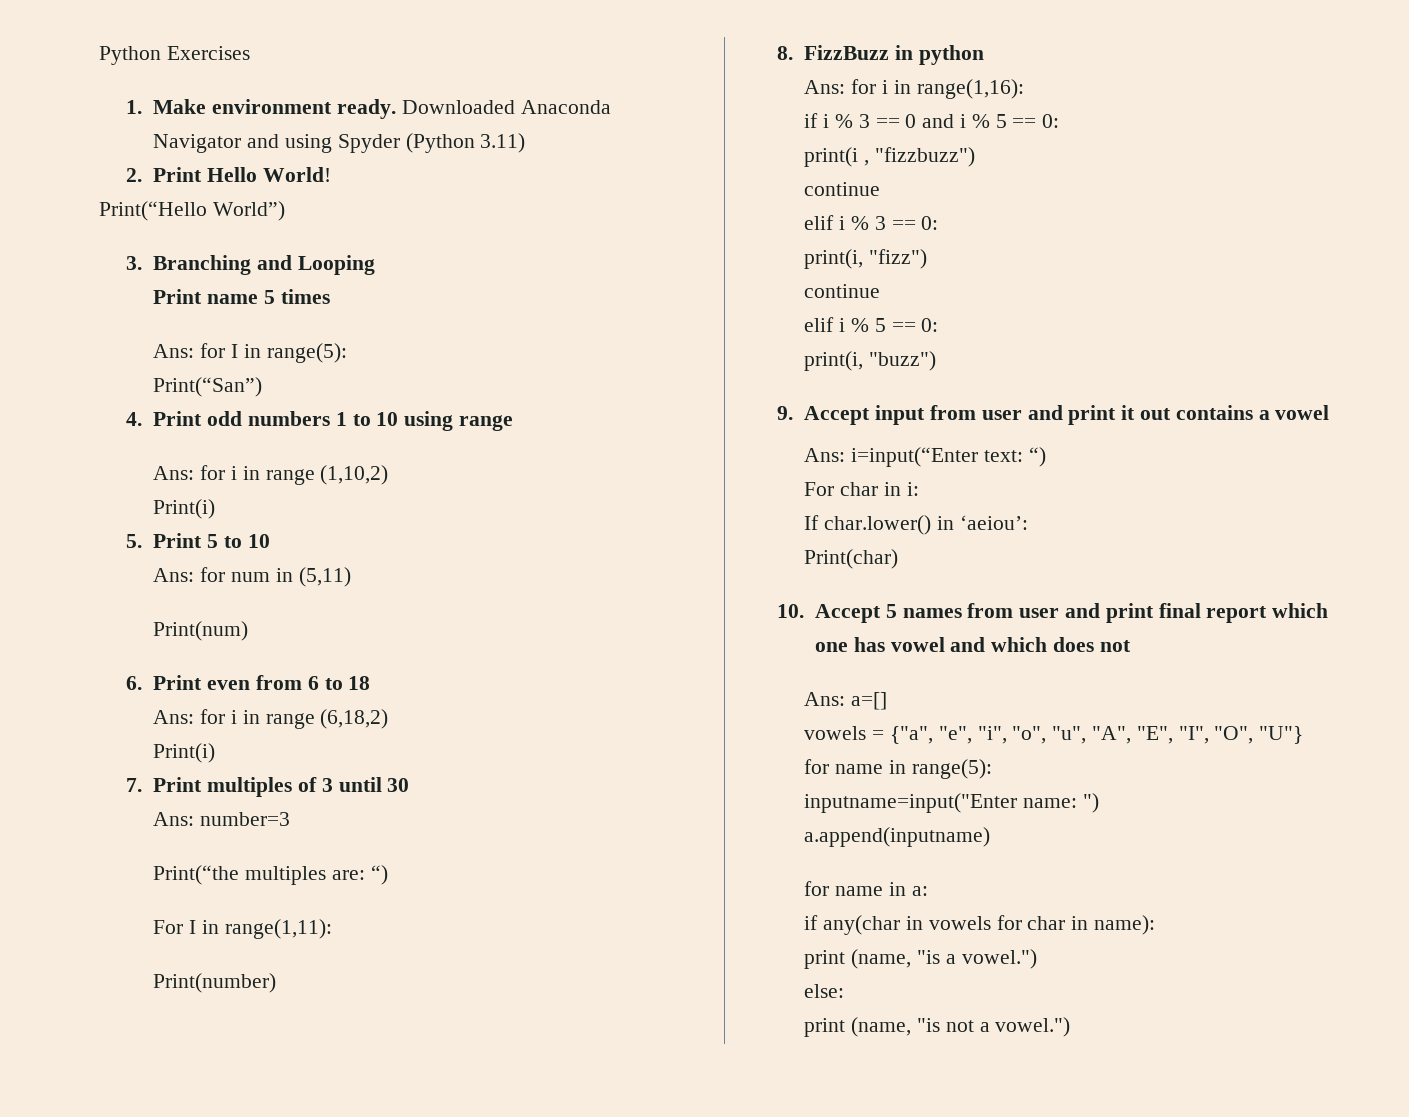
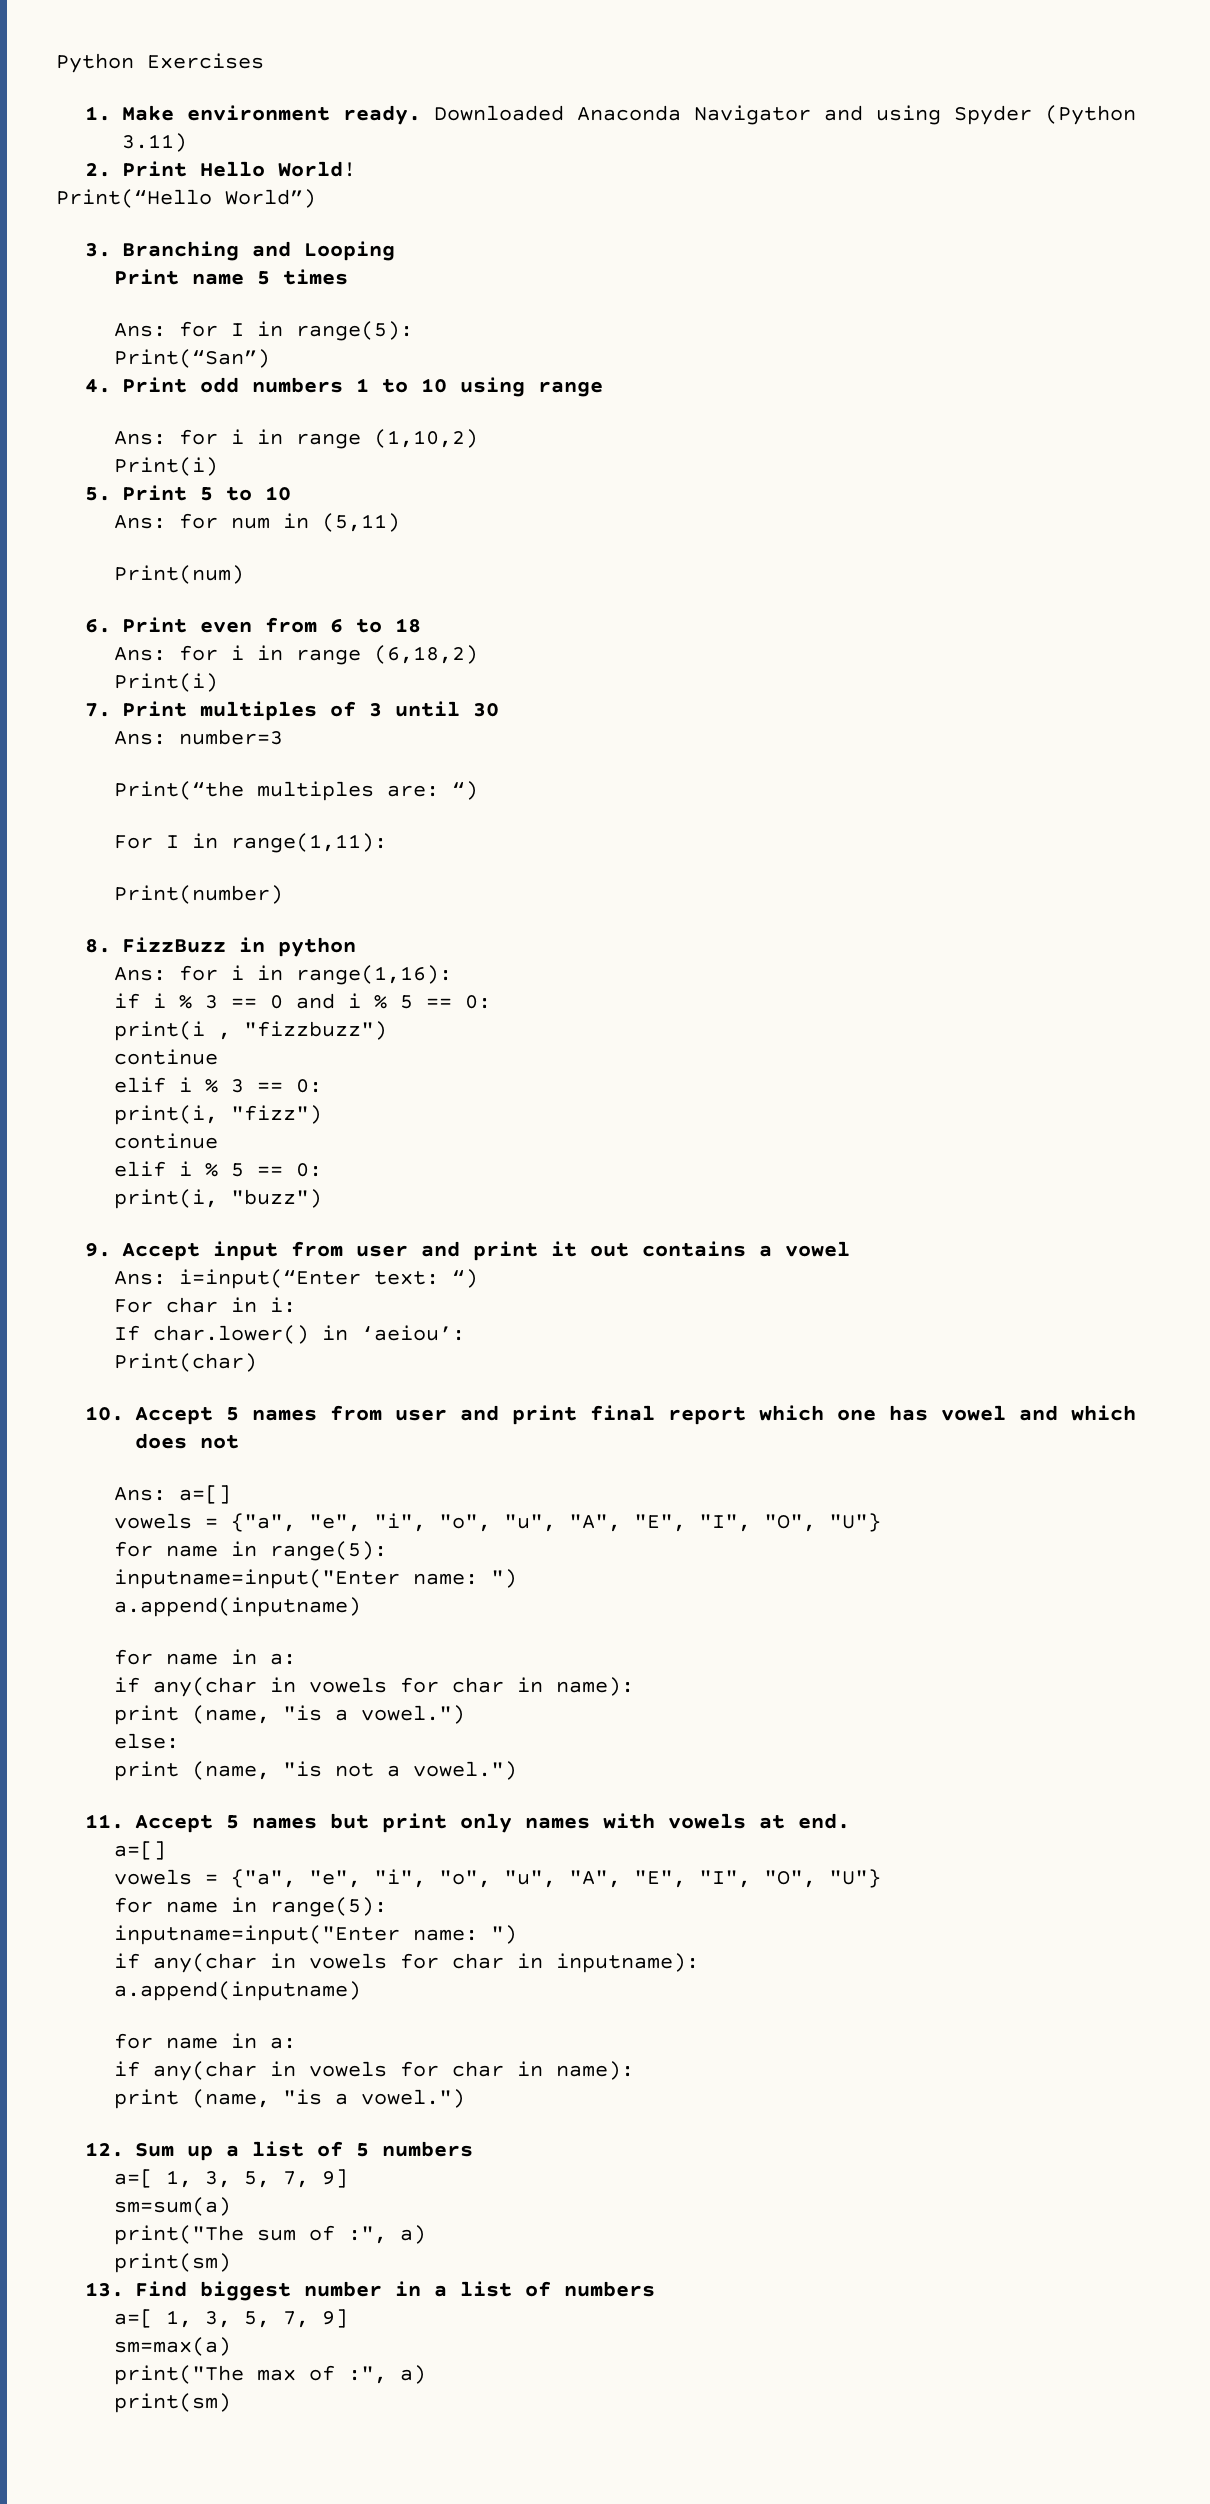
+ 11. Accept 5 names but print only names with vowels at end.
+ a=[]
+ vowels = {"a", "e", "i", "o", "u", "A", "E", "I", "O", "U"}
+ for name in range(5):
+ inputname=input("Enter name: ")
+ if any(char in vowels for char in inputname):
+ a.append(inputname)
+ for name in a:
+ if any(char in vowels for char in name):
+ print (name, "is a vowel.")
+ 12. Sum up a list of 5 numbers
+ a=[ 1, 3, 5, 7, 9]
+ sm=sum(a)
+ print("The sum of :", a)
+ print(sm)
+ 13. Find biggest number in a list of numbers
+ a=[ 1, 3, 5, 7, 9]
+ sm=max(a)
+ print("The max of :", a)
+ print(sm)

